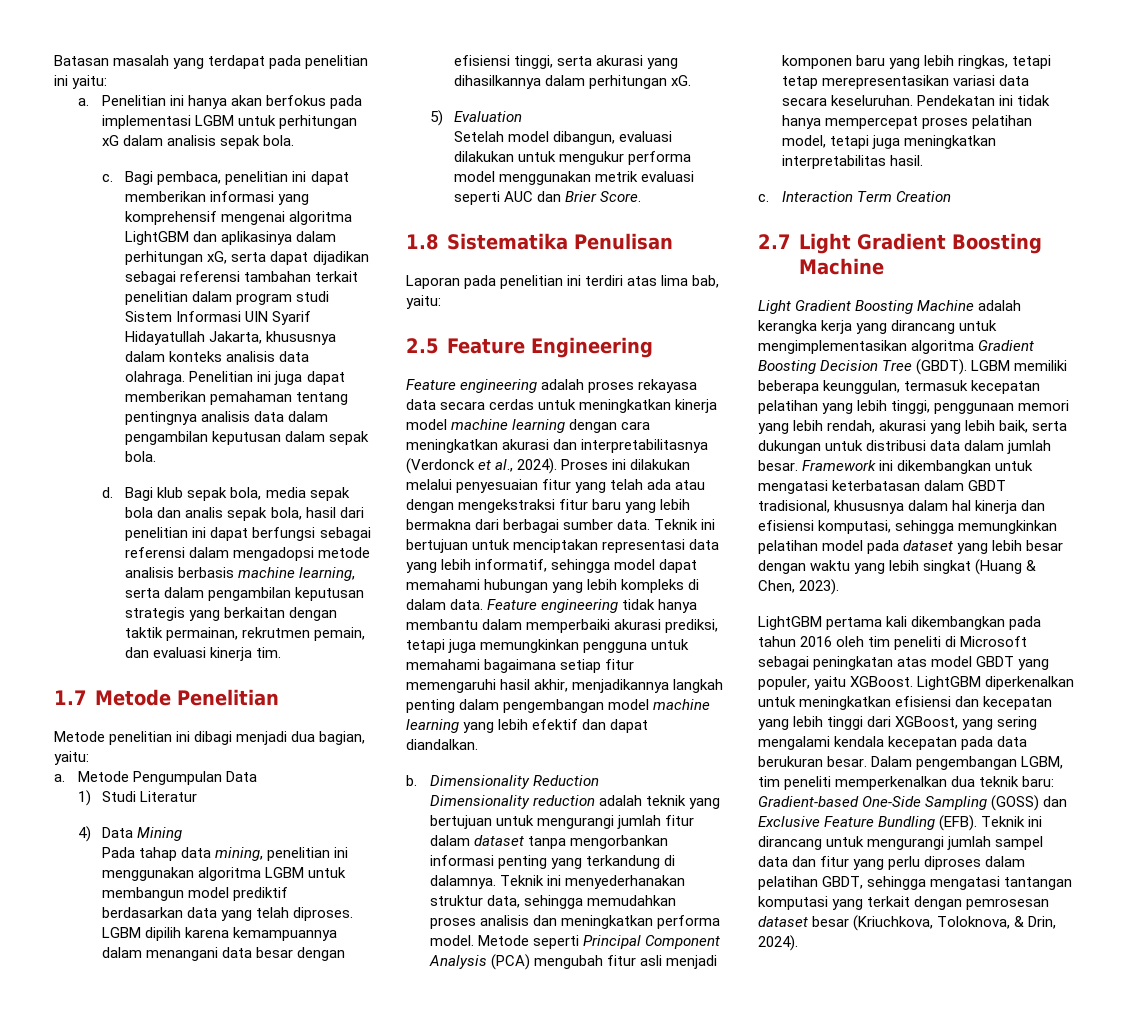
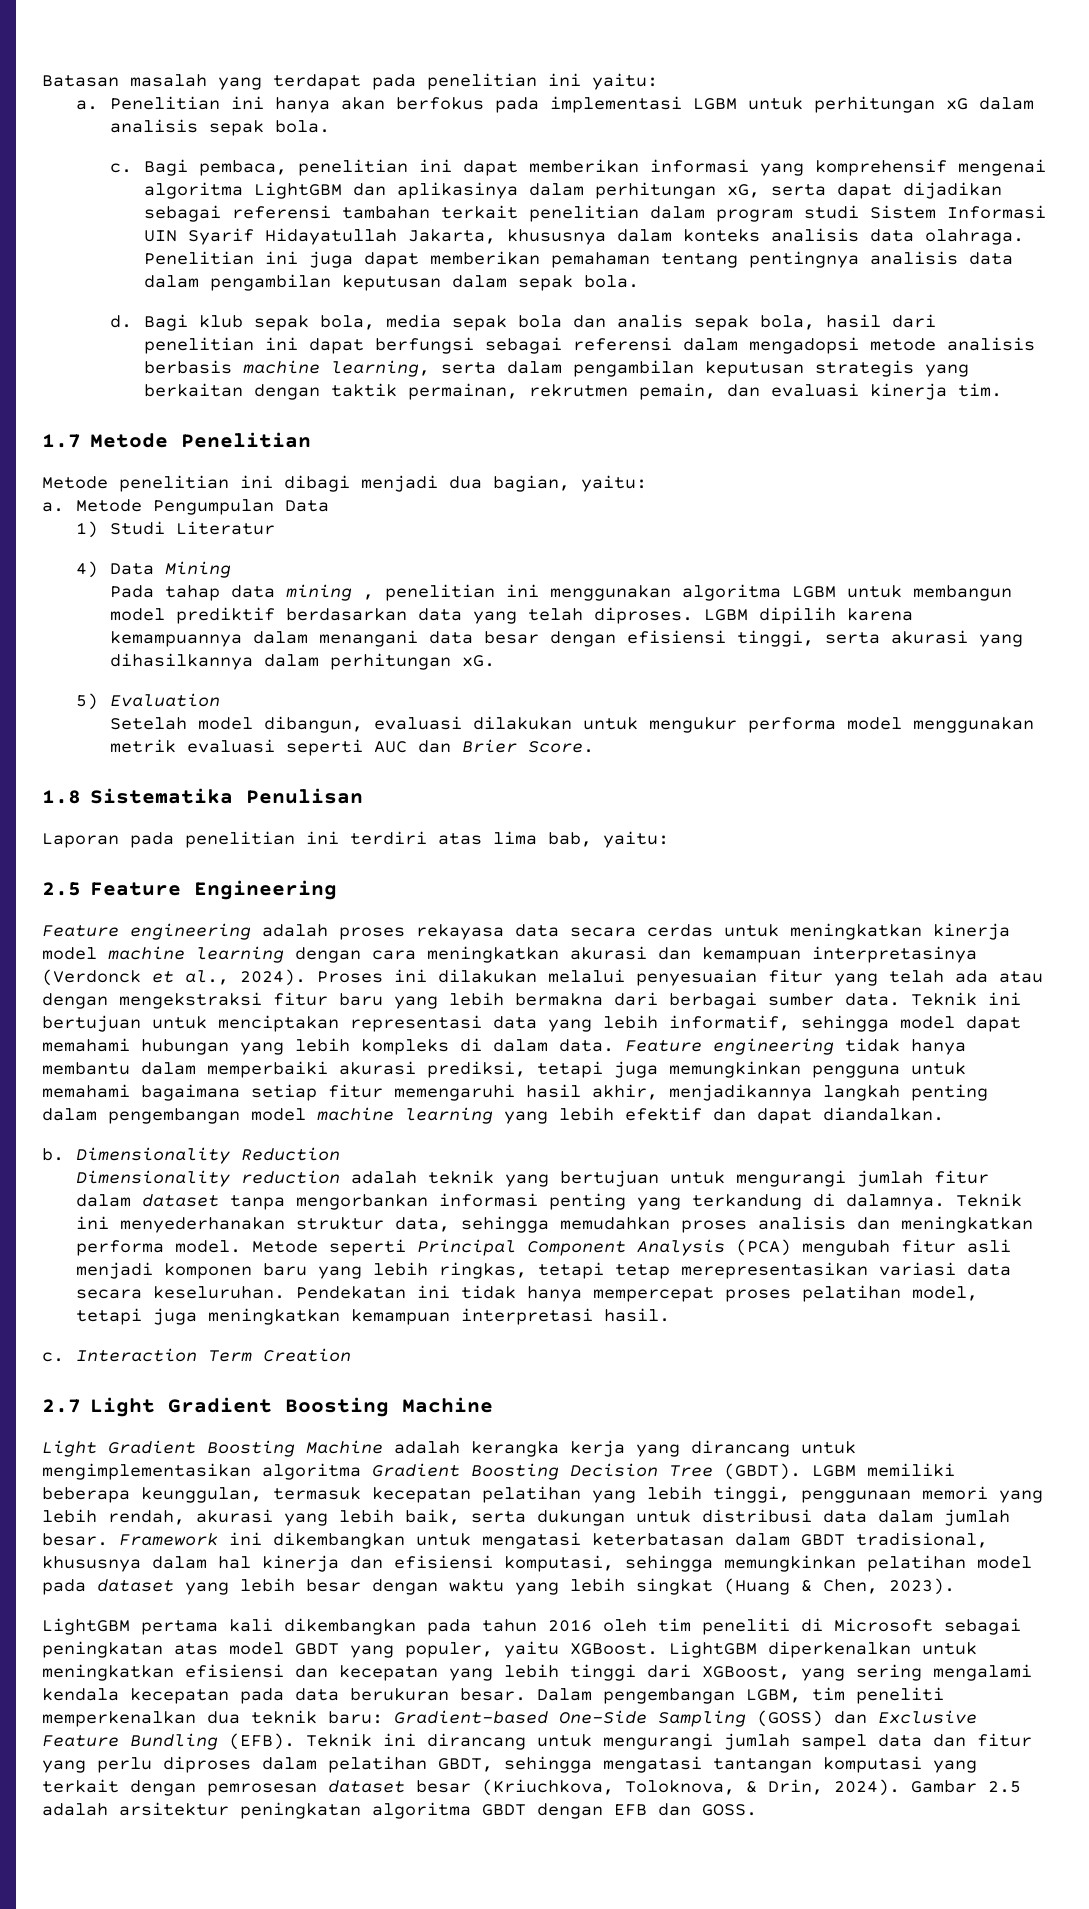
- Pada tahap data mining, penelitian ini menggunakan algoritma LGBM untuk membangun model prediktif berdasarkan data yang telah diproses.
+ Pada tahap data mining , penelitian ini menggunakan algoritma LGBM untuk membangun model prediktif berdasarkan data yang telah diproses.
- Feature engineering adalah proses rekayasa data secara cerdas untuk meningkatkan kinerja model machine learning dengan cara meningkatkan akurasi dan interpretabilitasnya (Verdonck et al., 2024).
+ Feature engineering adalah proses rekayasa data secara cerdas untuk meningkatkan kinerja model machine learning dengan cara meningkatkan akurasi dan kemampuan interpretasinya (Verdonck et al., 2024).
- Pendekatan ini tidak hanya mempercepat proses pelatihan model, tetapi juga meningkatkan interpretabilitas hasil.
+ Pendekatan ini tidak hanya mempercepat proses pelatihan model, tetapi juga meningkatkan kemampuan interpretasi hasil.
+ Gambar 2.5 adalah arsitektur peningkatan algoritma GBDT dengan EFB dan GOSS.

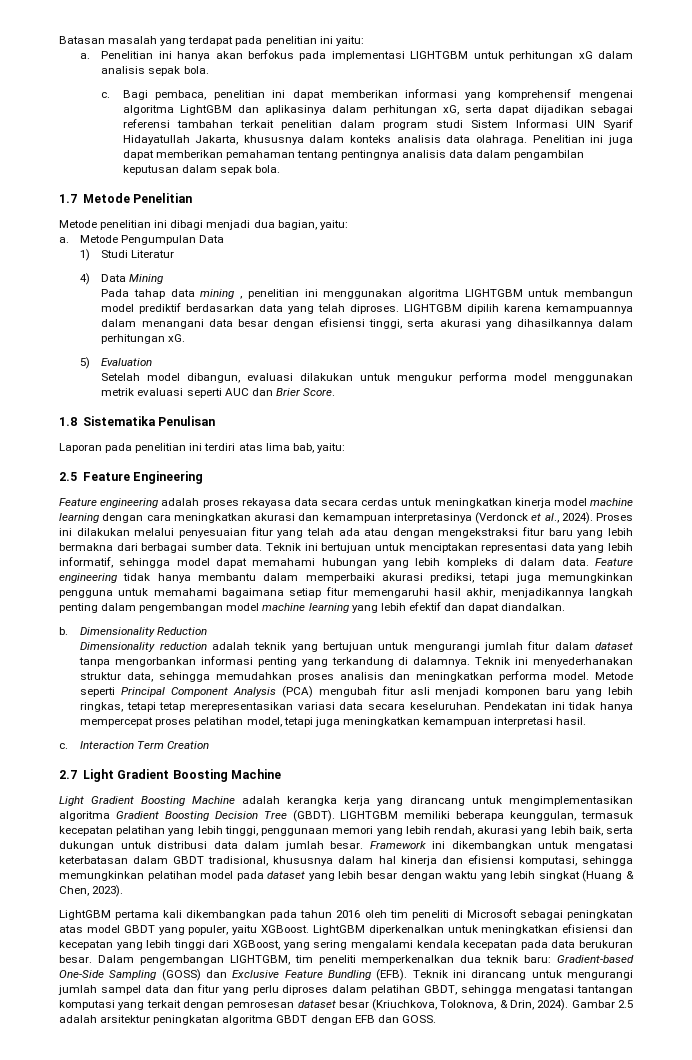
- Penelitian ini hanya akan berfokus pada implementasi LGBM untuk perhitungan xG dalam analisis sepak bola.
+ Penelitian ini hanya akan berfokus pada implementasi LIGHTGBM untuk perhitungan xG dalam analisis sepak bola.
- d. Bagi klub sepak bola, media sepak bola dan analis sepak bola, hasil dari penelitian ini dapat berfungsi sebagai referensi dalam mengadopsi metode analisis berbasis machine learning, serta dalam pengambilan keputusan strategis yang berkaitan dengan taktik permainan, rekrutmen pemain, dan evaluasi kinerja tim.
- Pada tahap data mining , penelitian ini menggunakan algoritma LGBM untuk membangun model prediktif berdasarkan data yang telah diproses.
+ Pada tahap data mining , penelitian ini menggunakan algoritma LIGHTGBM untuk membangun model prediktif berdasarkan data yang telah diproses.
- LGBM dipilih karena kemampuannya dalam menangani data besar dengan efisiensi tinggi, serta akurasi yang dihasilkannya dalam perhitungan xG.
+ LIGHTGBM dipilih karena kemampuannya dalam menangani data besar dengan efisiensi tinggi, serta akurasi yang dihasilkannya dalam perhitungan xG.
- LGBM memiliki beberapa keunggulan, termasuk kecepatan pelatihan yang lebih tinggi, penggunaan memori yang lebih rendah, akurasi yang lebih baik, serta dukungan untuk distribusi data dalam jumlah besar.
+ LIGHTGBM memiliki beberapa keunggulan, termasuk kecepatan pelatihan yang lebih tinggi, penggunaan memori yang lebih rendah, akurasi yang lebih baik, serta dukungan untuk distribusi data dalam jumlah besar.
- Dalam pengembangan LGBM, tim peneliti memperkenalkan dua teknik baru: Gradient-based One-Side Sampling (GOSS) dan Exclusive Feature Bundling (EFB).
+ Dalam pengembangan LIGHTGBM, tim peneliti memperkenalkan dua teknik baru: Gradient-based One-Side Sampling (GOSS) dan Exclusive Feature Bundling (EFB).

